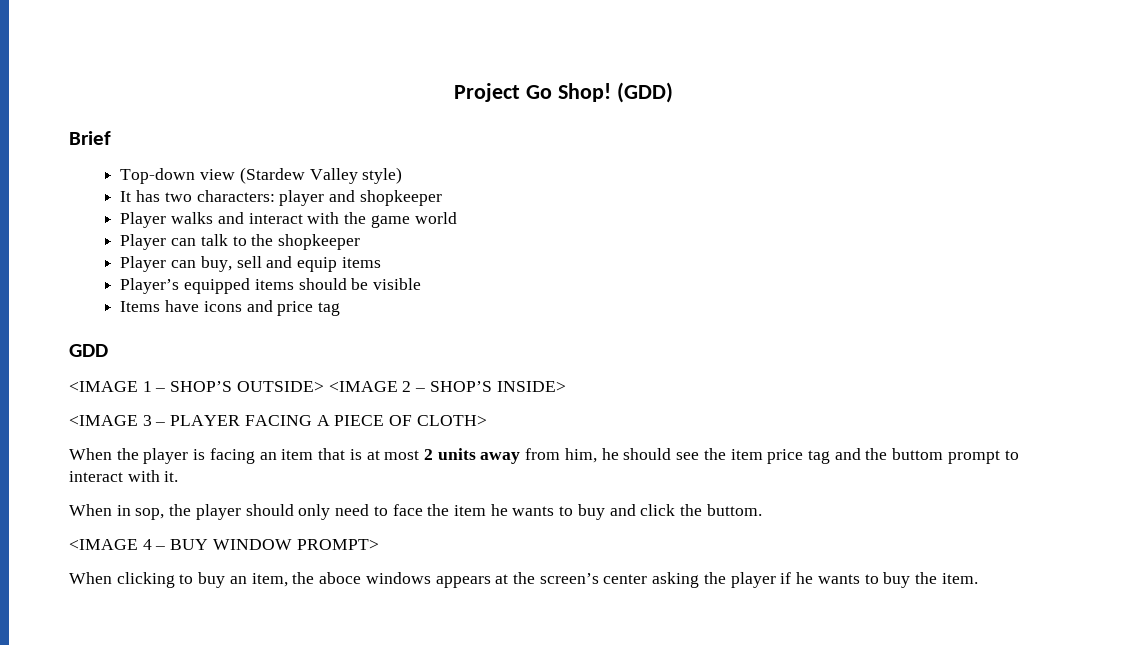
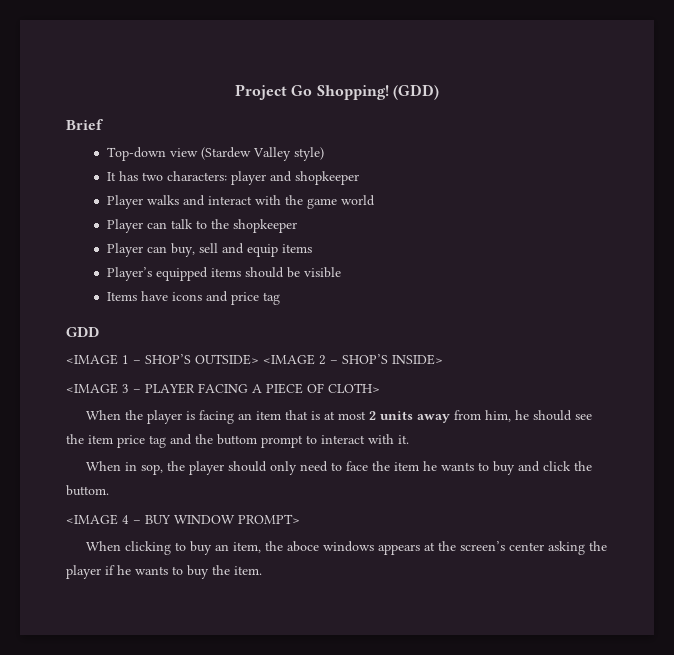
- Project Go Shop!
+ Project Go Shopping!

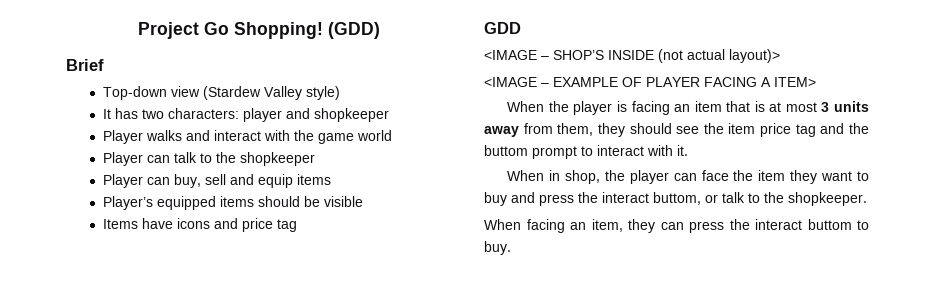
- <IMAGE 1 – SHOP’S OUTSIDE> <IMAGE 2 – SHOP’S INSIDE>
- <IMAGE 3 – PLAYER FACING A PIECE OF CLOTH>
+ <IMAGE – SHOP’S INSIDE (not actual layout)>
+ <IMAGE – EXAMPLE OF PLAYER FACING A ITEM>
- When the player is facing an item that is at most 2 units away from him, he should see the item price tag and the buttom prompt to interact with it.
+ When the player is facing an item that is at most 3 units away from them, they should see the item price tag and the buttom prompt to interact with it.
- When in sop, the player should only need to face the item he wants to buy and click the buttom.
- <IMAGE 4 – BUY WINDOW PROMPT>
- When clicking to buy an item, the aboce windows appears at the screen’s center asking the player if he wants to buy the item.
+ When in shop, the player can face the item they want to buy and press the interact buttom, or talk to the shopkeeper.
+ When facing an item, they can press the interact buttom to buy.

